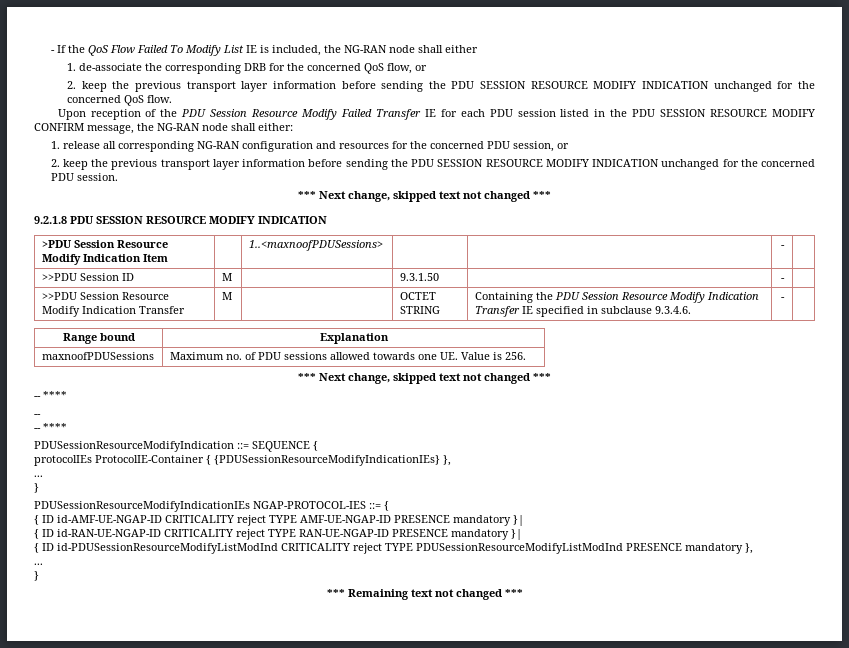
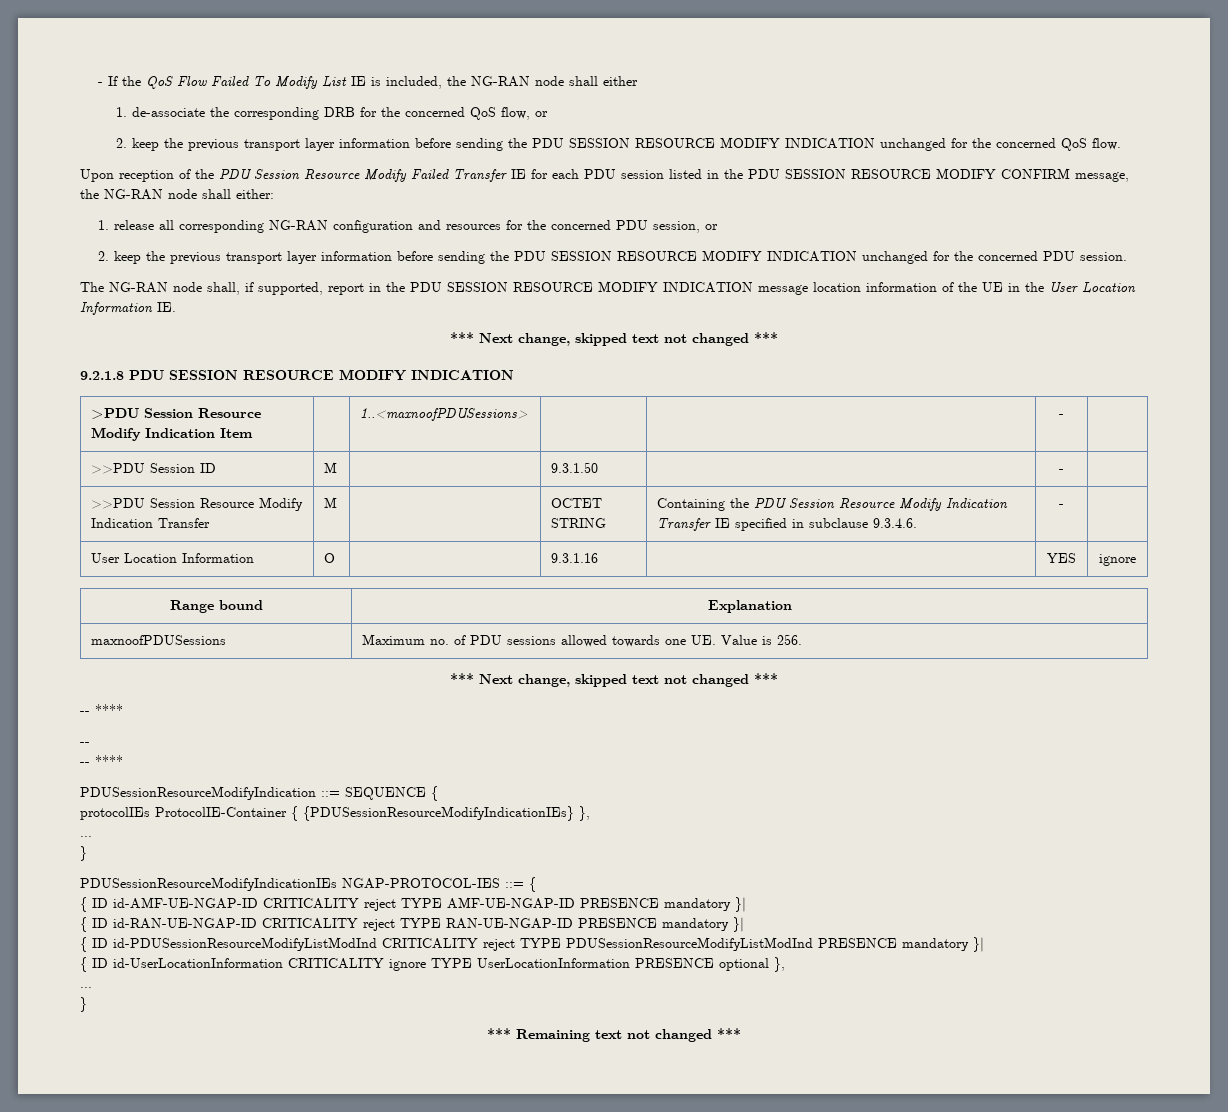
+ The NG-RAN node shall, if supported, report in the PDU SESSION RESOURCE MODIFY INDICATION message location information of the UE in the User Location Information IE.
+ User Location Information | O | | 9.3.1.16 | | YES | ignore
- { ID id-PDUSessionResourceModifyListModInd CRITICALITY reject TYPE PDUSessionResourceModifyListModInd PRESENCE mandatory },
+ { ID id-PDUSessionResourceModifyListModInd CRITICALITY reject TYPE PDUSessionResourceModifyListModInd PRESENCE mandatory }|
+ { ID id-UserLocationInformation CRITICALITY ignore TYPE UserLocationInformation PRESENCE optional },

